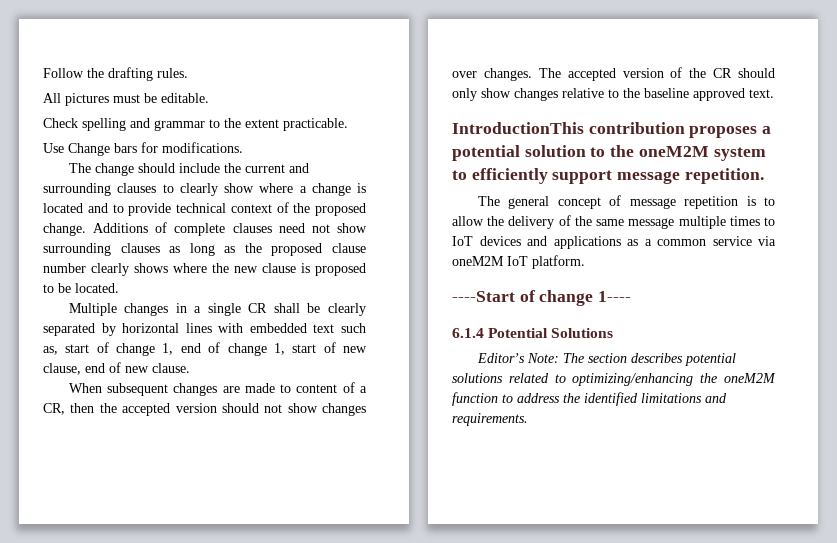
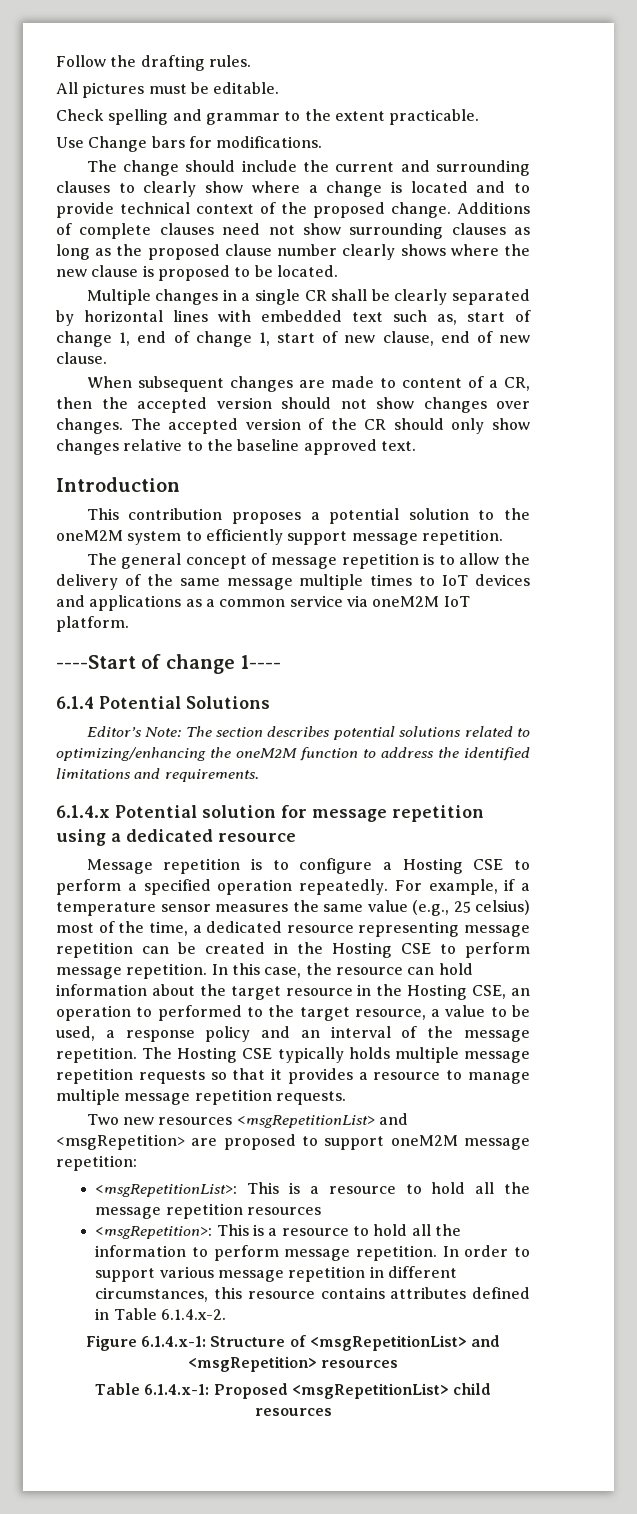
- IntroductionThis contribution proposes a potential solution to the oneM2M system to efficiently support message repetition.
+ Introduction
+ This contribution proposes a potential solution to the oneM2M system to efficiently support message repetition.
+ 6.1.4.x Potential solution for message repetition using a dedicated resource
+ Message repetition is to configure a Hosting CSE to perform a specified operation repeatedly. For example, if a temperature sensor measures the same value (e.g., 25 celsius) most of the time, a dedicated resource representing message repetition can be created in the Hosting CSE to perform message repetition. In this case, the resource can hold information about the target resource in the Hosting CSE, an operation to performed to the target resource, a value to be used, a response policy and an interval of the message repetition. The Hosting CSE typically holds multiple message repetition requests so that it provides a resource to manage multiple message repetition requests.
+ Two new resources <msgRepetitionList> and <msgRepetition> are proposed to support oneM2M message repetition:
+ <msgRepetitionList>: This is a resource to hold all the message repetition resources
+ <msgRepetition>: This is a resource to hold all the information to perform message repetition. In order to support various message repetition in different circumstances, this resource contains attributes defined in Table 6.1.4.x-2.
+ Figure 6.1.4.x-1: Structure of <msgRepetitionList> and <msgRepetition> resources
+ Table 6.1.4.x-1: Proposed <msgRepetitionList> child resources

